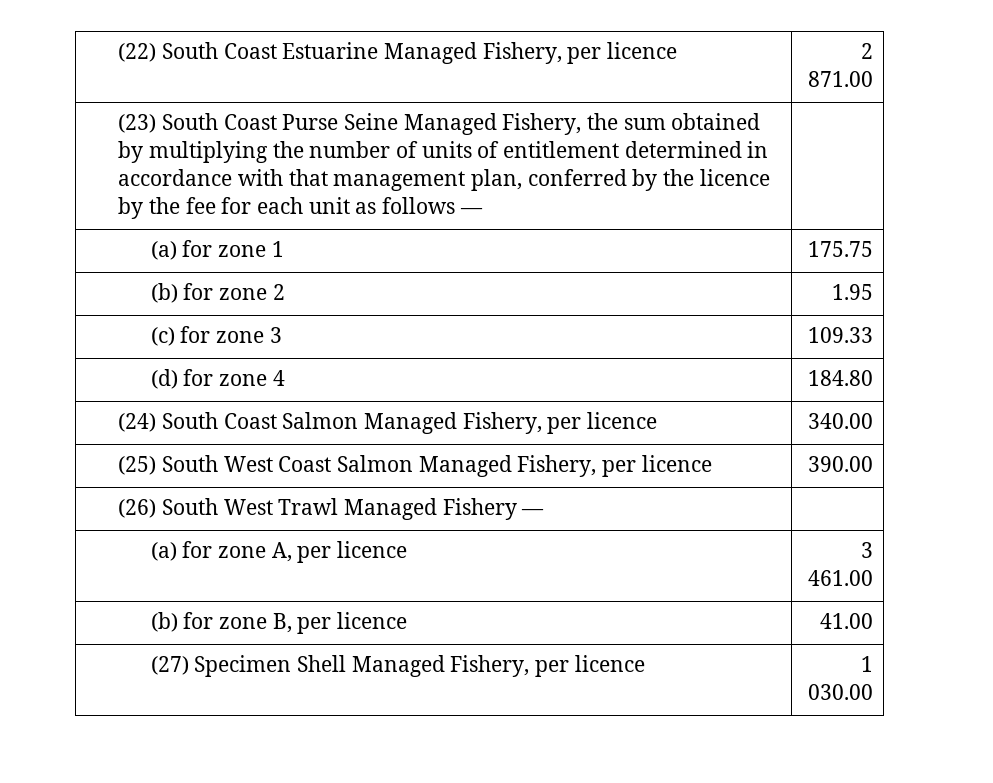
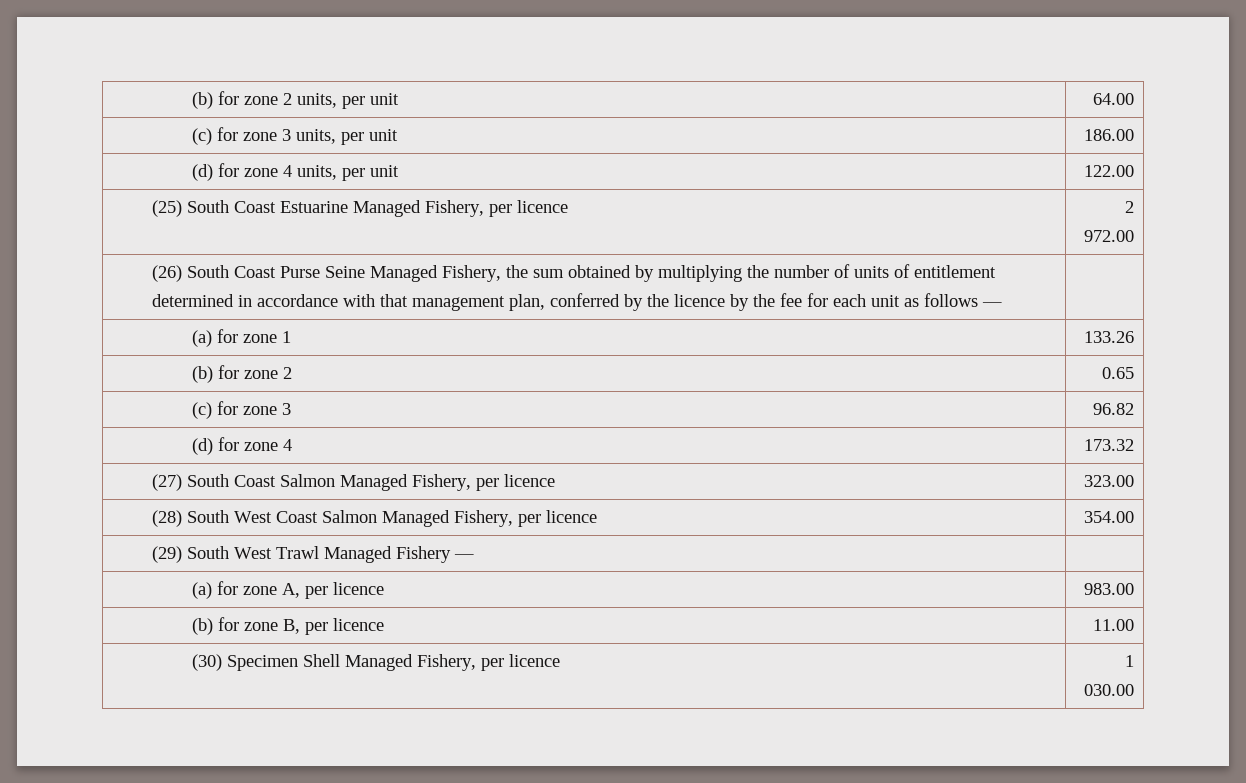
- (22) South Coast Estuarine Managed Fishery, per licence | 2 871.00
- (23) South Coast Purse Seine Managed Fishery, the sum obtained by multiplying the number of units of entitlement determined in accordance with that management plan, conferred by the licence by the fee for each unit as follows — |
+ (b) for zone 2 units, per unit | 64.00
+ (c) for zone 3 units, per unit | 186.00
+ (d) for zone 4 units, per unit | 122.00
+ (25) South Coast Estuarine Managed Fishery, per licence | 2 972.00
+ (26) South Coast Purse Seine Managed Fishery, the sum obtained by multiplying the number of units of entitlement determined in accordance with that management plan, conferred by the licence by the fee for each unit as follows — |
- (a) for zone 1 | 175.75
+ (a) for zone 1 | 133.26
- (b) for zone 2 | 1.95
+ (b) for zone 2 | 0.65
- (c) for zone 3 | 109.33
+ (c) for zone 3 | 96.82
- (d) for zone 4 | 184.80
- (24) South Coast Salmon Managed Fishery, per licence | 340.00
- (25) South West Coast Salmon Managed Fishery, per licence | 390.00
- (26) South West Trawl Managed Fishery — |
+ (d) for zone 4 | 173.32
+ (27) South Coast Salmon Managed Fishery, per licence | 323.00
+ (28) South West Coast Salmon Managed Fishery, per licence | 354.00
+ (29) South West Trawl Managed Fishery — |
- (a) for zone A, per licence | 3 461.00
+ (a) for zone A, per licence | 983.00
- (b) for zone B, per licence | 41.00
- (27) Specimen Shell Managed Fishery, per licence | 1 030.00
+ (b) for zone B, per licence | 11.00
+ (30) Specimen Shell Managed Fishery, per licence | 1 030.00

